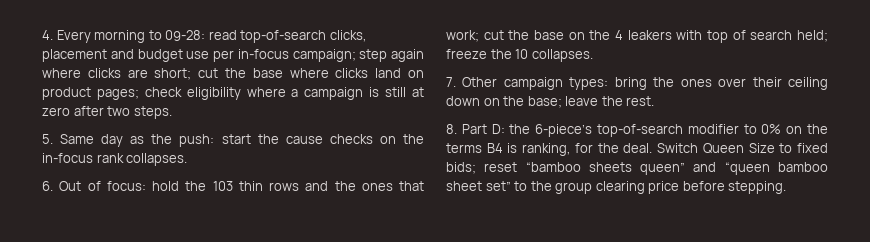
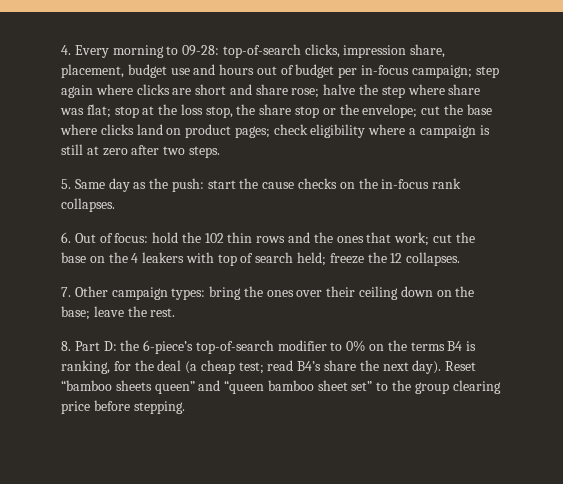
- 4. Every morning to 09-28: read top-of-search clicks, placement and budget use per in-focus campaign; step again where clicks are short; cut the base where clicks land on product pages; check eligibility where a campaign is still at zero after two steps.
+ 4. Every morning to 09-28: top-of-search clicks, impression share, placement, budget use and hours out of budget per in-focus campaign; step again where clicks are short and share rose; halve the step where share was flat; stop at the loss stop, the share stop or the envelope; cut the base where clicks land on product pages; check eligibility where a campaign is still at zero after two steps.
- 6. Out of focus: hold the 103 thin rows and the ones that work; cut the base on the 4 leakers with top of search held; freeze the 10 collapses.
+ 6. Out of focus: hold the 102 thin rows and the ones that work; cut the base on the 4 leakers with top of search held; freeze the 12 collapses.
- 8. Part D: the 6-piece’s top-of-search modifier to 0% on the terms B4 is ranking, for the deal. Switch Queen Size to fixed bids; reset “bamboo sheets queen” and “queen bamboo sheet set” to the group clearing price before stepping.
+ 8. Part D: the 6-piece’s top-of-search modifier to 0% on the terms B4 is ranking, for the deal (a cheap test; read B4’s share the next day). Reset “bamboo sheets queen” and “queen bamboo sheet set” to the group clearing price before stepping.

